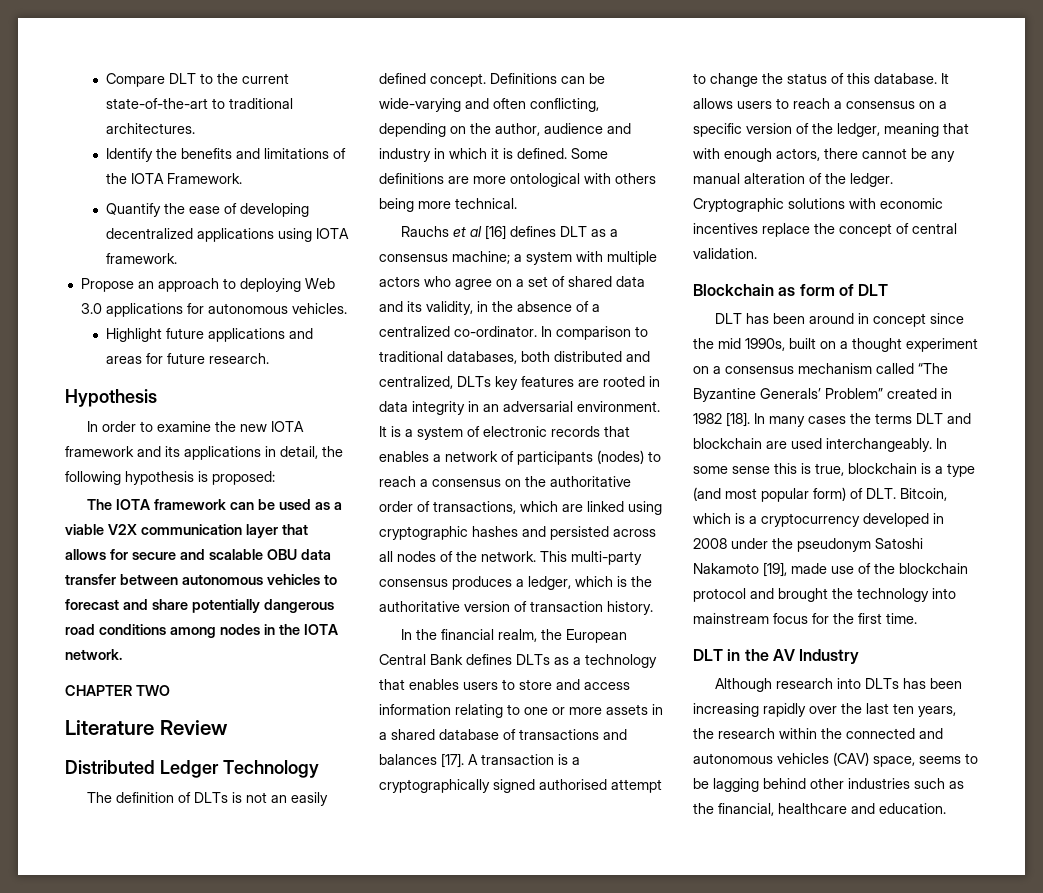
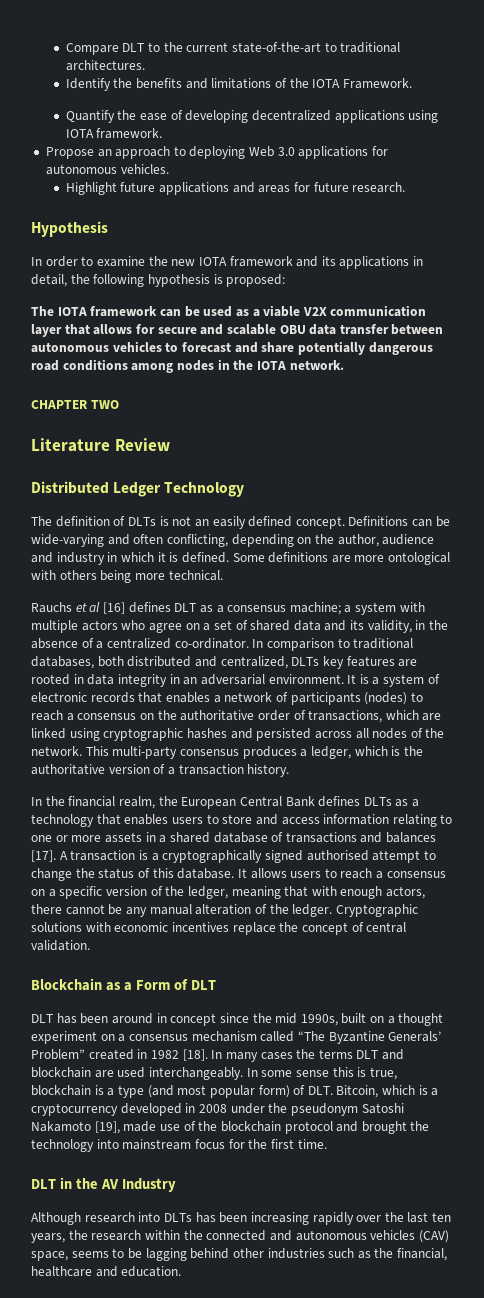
- This multi-party consensus produces a ledger, which is the authoritative version of transaction history.
+ This multi-party consensus produces a ledger, which is the authoritative version of a transaction history.
- Blockchain as form of DLT
+ Blockchain as a Form of DLT

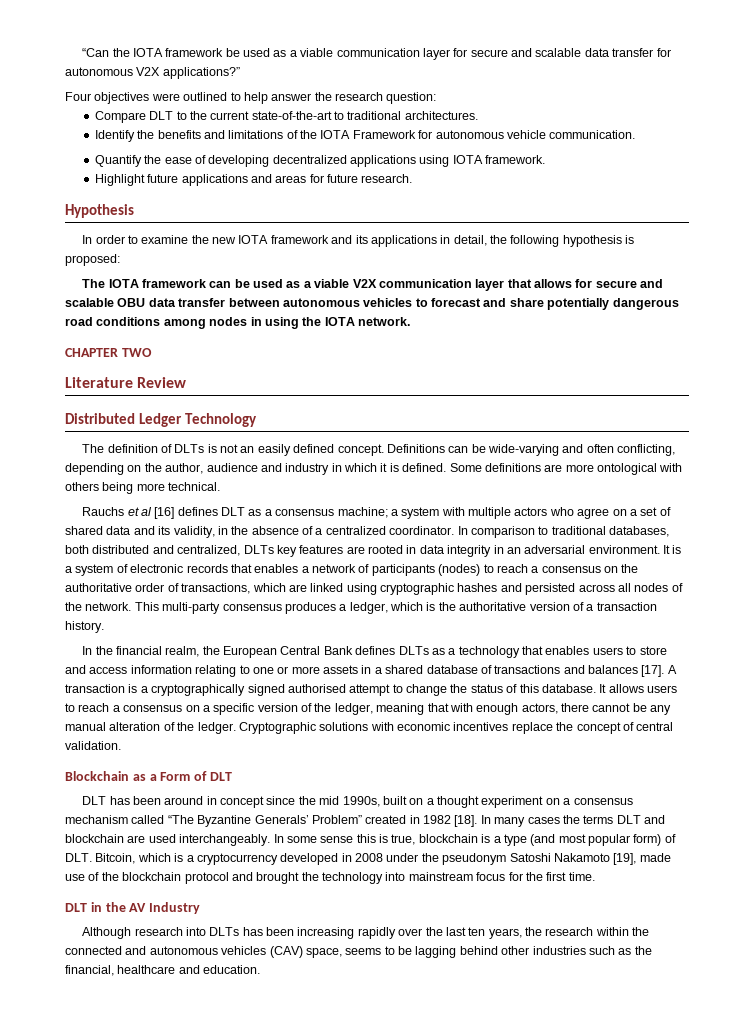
+ “Can the IOTA framework be used as a viable communication layer for secure and scalable data transfer for autonomous V2X applications?”
+ Four objectives were outlined to help answer the research question:
- Identify the benefits and limitations of the IOTA Framework.
+ Identify the benefits and limitations of the IOTA Framework for autonomous vehicle communication.
- Propose an approach to deploying Web 3.0 applications for autonomous vehicles.
- The IOTA framework can be used as a viable V2X communication layer that allows for secure and scalable OBU data transfer between autonomous vehicles to forecast and share potentially dangerous road conditions among nodes in the IOTA network.
+ The IOTA framework can be used as a viable V2X communication layer that allows for secure and scalable OBU data transfer between autonomous vehicles to forecast and share potentially dangerous road conditions among nodes in using the IOTA network.
- Rauchs et al [16] defines DLT as a consensus machine; a system with multiple actors who agree on a set of shared data and its validity, in the absence of a centralized co-ordinator.
+ Rauchs et al [16] defines DLT as a consensus machine; a system with multiple actors who agree on a set of shared data and its validity, in the absence of a centralized coordinator.

